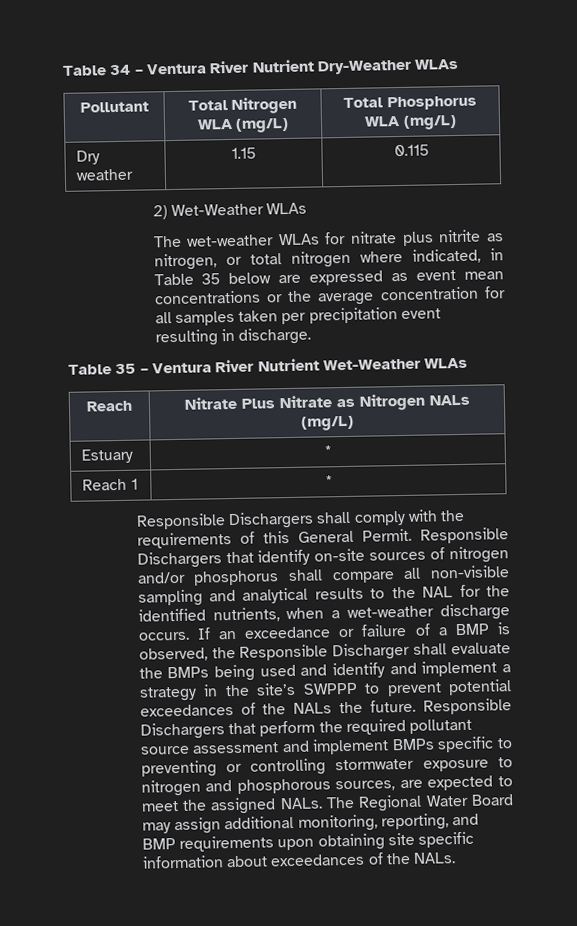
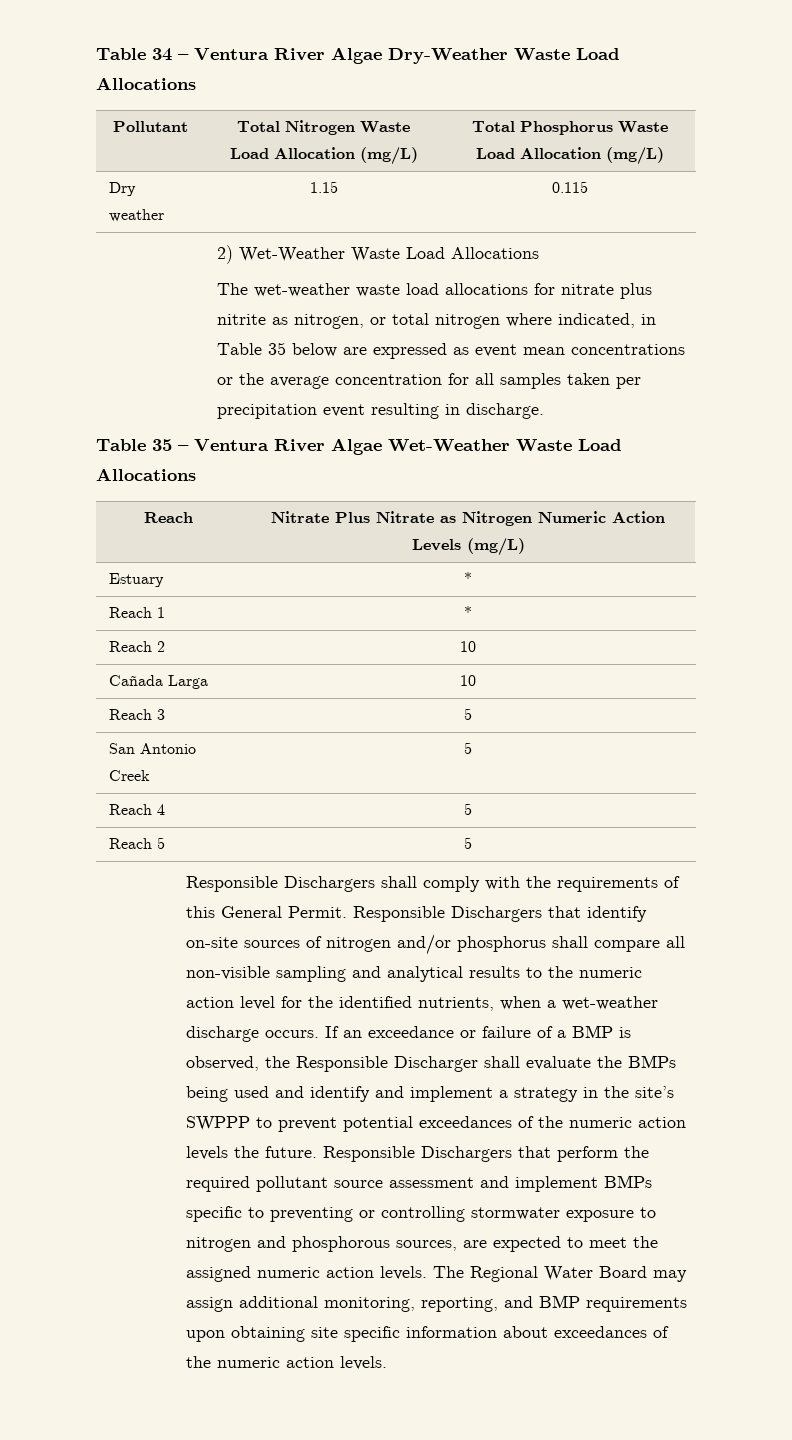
- Table 34 – Ventura River Nutrient Dry-Weather WLAs
+ Table 34 – Ventura River Algae Dry-Weather Waste Load Allocations
- Pollutant | Total Nitrogen WLA (mg/L) | Total Phosphorus WLA (mg/L)
+ Pollutant | Total Nitrogen Waste Load Allocation (mg/L) | Total Phosphorus Waste Load Allocation (mg/L)
- 2) Wet-Weather WLAs
+ 2) Wet-Weather Waste Load Allocations
- The wet-weather WLAs for nitrate plus nitrite as nitrogen, or total nitrogen where indicated, in Table 35 below are expressed as event mean concentrations or the average concentration for all samples taken per precipitation event resulting in discharge.
+ The wet-weather waste load allocations for nitrate plus nitrite as nitrogen, or total nitrogen where indicated, in Table 35 below are expressed as event mean concentrations or the average concentration for all samples taken per precipitation event resulting in discharge.
- Table 35 – Ventura River Nutrient Wet-Weather WLAs
+ Table 35 – Ventura River Algae Wet-Weather Waste Load Allocations
- Reach | Nitrate Plus Nitrate as Nitrogen NALs (mg/L)
+ Reach | Nitrate Plus Nitrate as Nitrogen Numeric Action Levels (mg/L)
+ Reach 2 | 10
+ Cañada Larga | 10
+ Reach 3 | 5
+ San Antonio Creek | 5
+ Reach 4 | 5
+ Reach 5 | 5
- Responsible Dischargers that identify on-site sources of nitrogen and/or phosphorus shall compare all non-visible sampling and analytical results to the NAL for the identified nutrients, when a wet-weather discharge occurs.
+ Responsible Dischargers that identify on-site sources of nitrogen and/or phosphorus shall compare all non-visible sampling and analytical results to the numeric action level for the identified nutrients, when a wet-weather discharge occurs.
- If an exceedance or failure of a BMP is observed, the Responsible Discharger shall evaluate the BMPs being used and identify and implement a strategy in the site’s SWPPP to prevent potential exceedances of the NALs the future.
+ If an exceedance or failure of a BMP is observed, the Responsible Discharger shall evaluate the BMPs being used and identify and implement a strategy in the site’s SWPPP to prevent potential exceedances of the numeric action levels the future.
- Responsible Dischargers that perform the required pollutant source assessment and implement BMPs specific to preventing or controlling stormwater exposure to nitrogen and phosphorous sources, are expected to meet the assigned NALs.
+ Responsible Dischargers that perform the required pollutant source assessment and implement BMPs specific to preventing or controlling stormwater exposure to nitrogen and phosphorous sources, are expected to meet the assigned numeric action levels.
- The Regional Water Board may assign additional monitoring, reporting, and BMP requirements upon obtaining site specific information about exceedances of the NALs.
+ The Regional Water Board may assign additional monitoring, reporting, and BMP requirements upon obtaining site specific information about exceedances of the numeric action levels.

